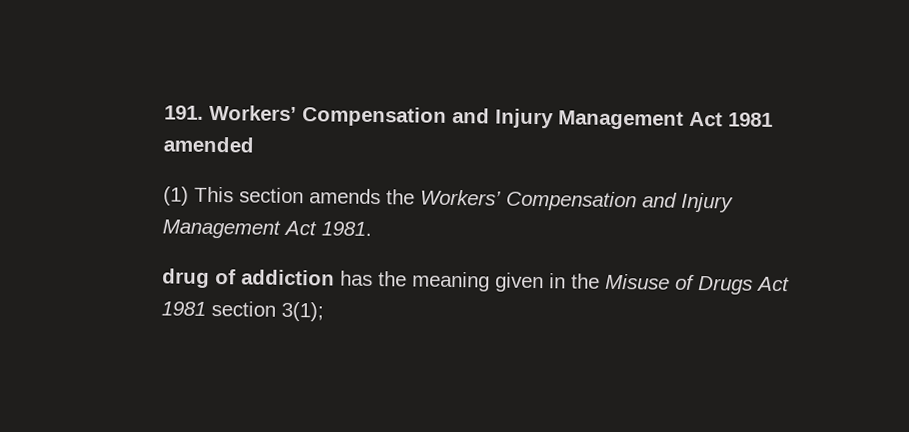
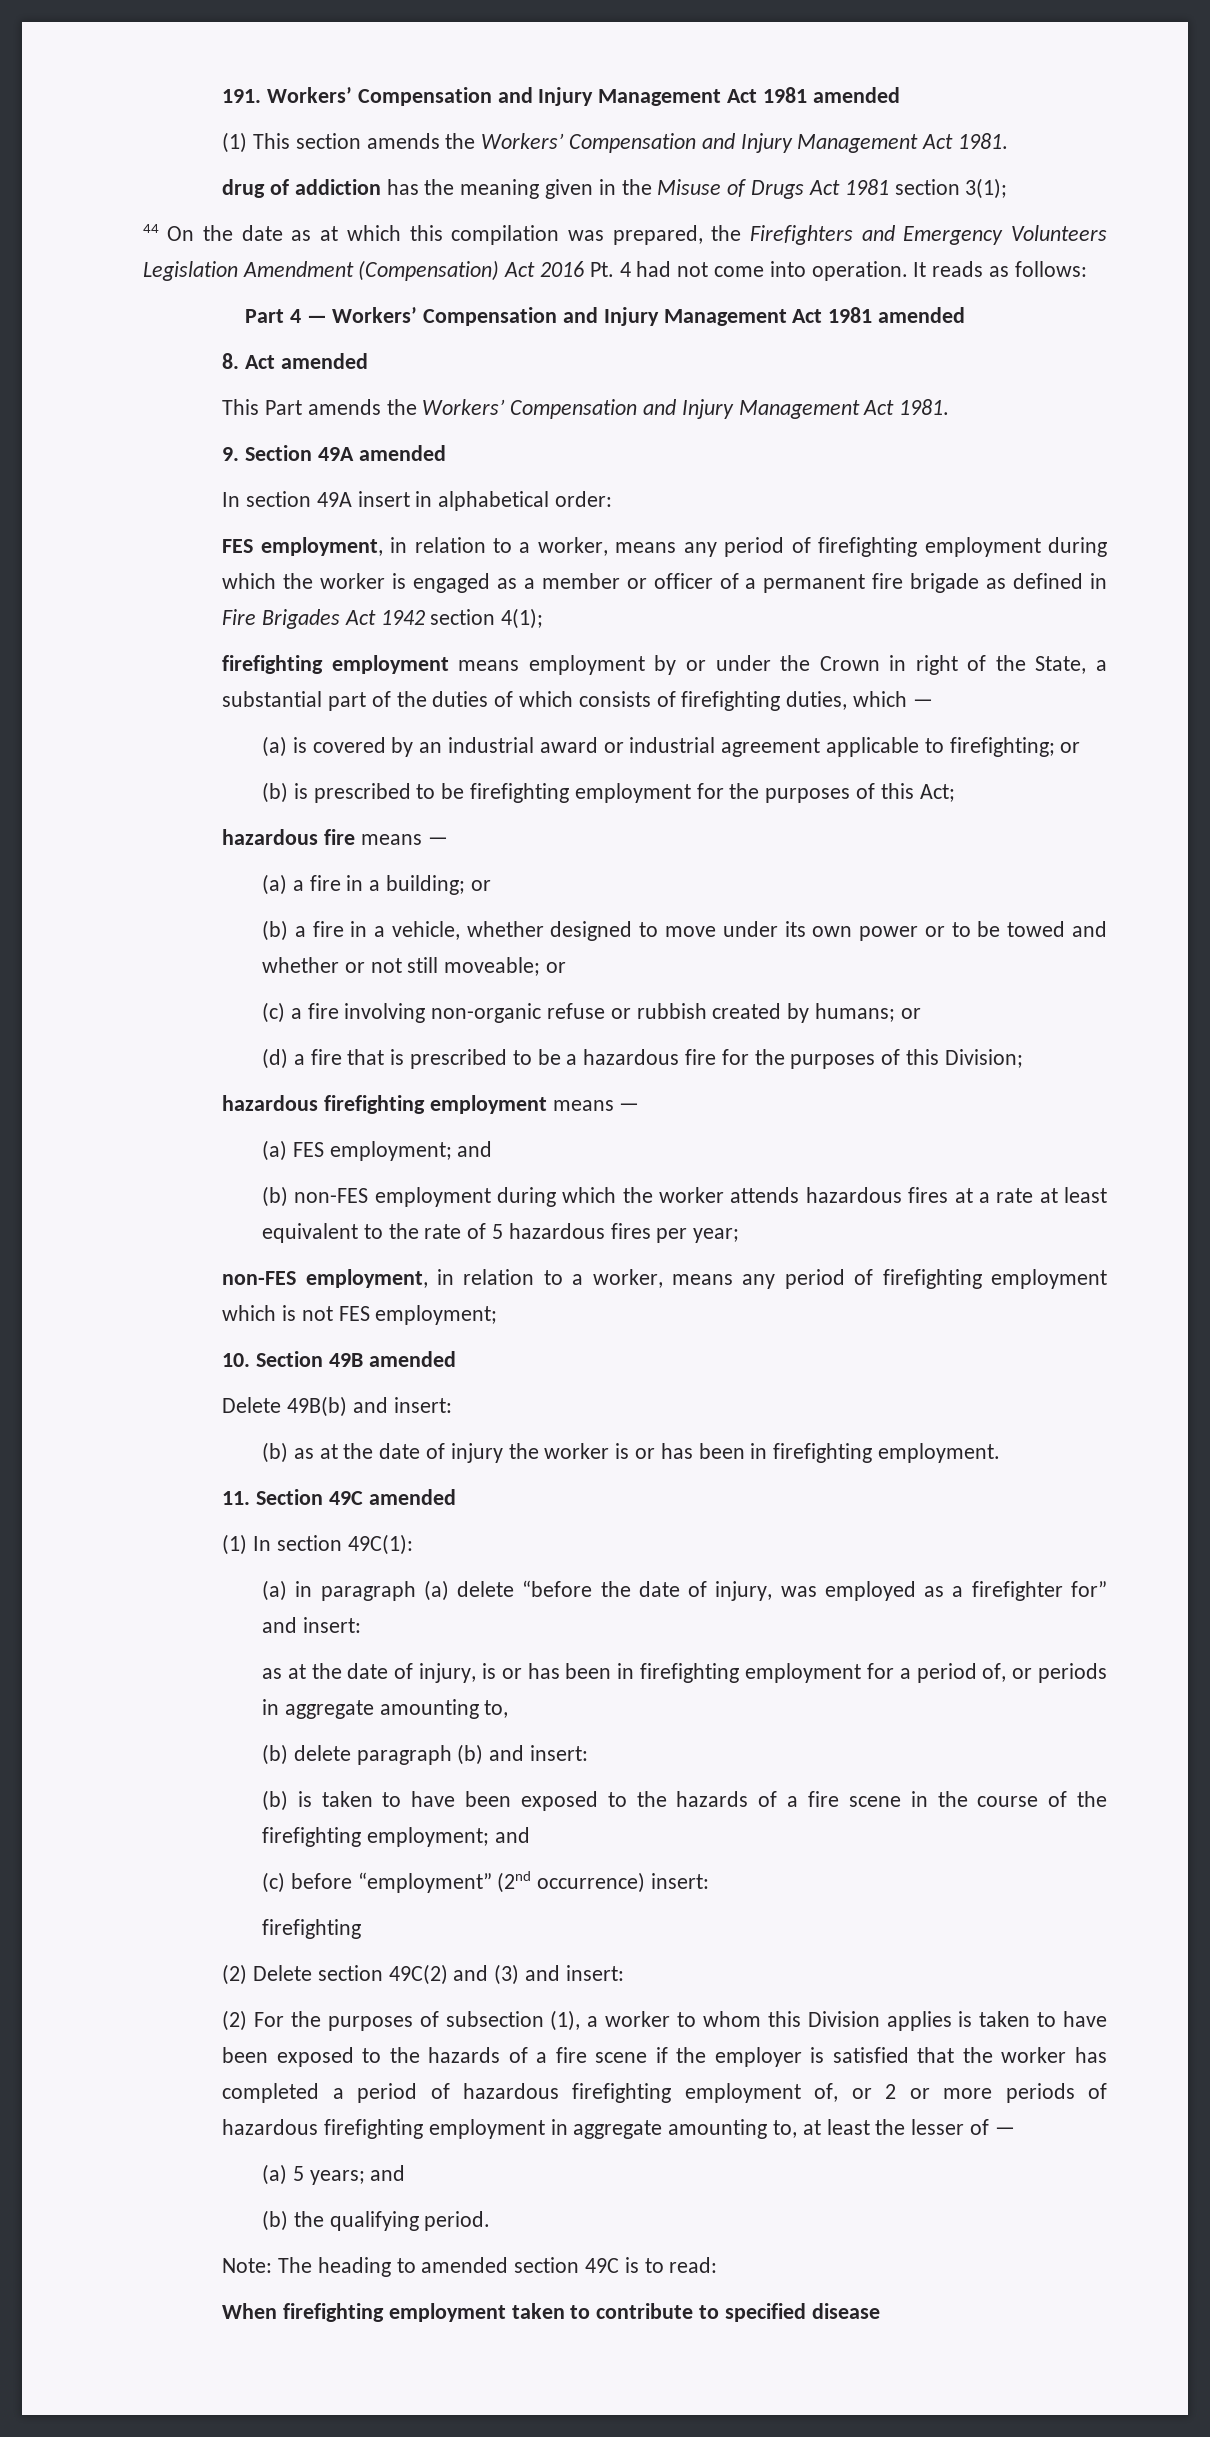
+ 44 On the date as at which this compilation was prepared, the Firefighters and Emergency Volunteers Legislation Amendment (Compensation) Act 2016 Pt. 4 had not come into operation. It reads as follows:
+ Part 4 — Workers’ Compensation and Injury Management Act 1981 amended
+ 8. Act amended
+ This Part amends the Workers’ Compensation and Injury Management Act 1981.
+ 9. Section 49A amended
+ In section 49A insert in alphabetical order:
+ FES employment, in relation to a worker, means any period of firefighting employment during which the worker is engaged as a member or officer of a permanent fire brigade as defined in Fire Brigades Act 1942 section 4(1);
+ firefighting employment means employment by or under the Crown in right of the State, a substantial part of the duties of which consists of firefighting duties, which —
+ (a) is covered by an industrial award or industrial agreement applicable to firefighting; or
+ (b) is prescribed to be firefighting employment for the purposes of this Act;
+ hazardous fire means —
+ (a) a fire in a building; or
+ (b) a fire in a vehicle, whether designed to move under its own power or to be towed and whether or not still moveable; or
+ (c) a fire involving non-organic refuse or rubbish created by humans; or
+ (d) a fire that is prescribed to be a hazardous fire for the purposes of this Division;
+ hazardous firefighting employment means —
+ (a) FES employment; and
+ (b) non-FES employment during which the worker attends hazardous fires at a rate at least equivalent to the rate of 5 hazardous fires per year;
+ non-FES employment, in relation to a worker, means any period of firefighting employment which is not FES employment;
+ 10. Section 49B amended
+ Delete 49B(b) and insert:
+ (b) as at the date of injury the worker is or has been in firefighting employment.
+ 11. Section 49C amended
+ (1) In section 49C(1):
+ (a) in paragraph (a) delete “before the date of injury, was employed as a firefighter for” and insert:
+ as at the date of injury, is or has been in firefighting employment for a period of, or periods in aggregate amounting to,
+ (b) delete paragraph (b) and insert:
+ (b) is taken to have been exposed to the hazards of a fire scene in the course of the firefighting employment; and
+ (c) before “employment” (2nd occurrence) insert:
+ firefighting
+ (2) Delete section 49C(2) and (3) and insert:
+ (2) For the purposes of subsection (1), a worker to whom this Division applies is taken to have been exposed to the hazards of a fire scene if the employer is satisfied that the worker has completed a period of hazardous firefighting employment of, or 2 or more periods of hazardous firefighting employment in aggregate amounting to, at least the lesser of —
+ (a) 5 years; and
+ (b) the qualifying period.
+ Note: The heading to amended section 49C is to read:
+ When firefighting employment taken to contribute to specified disease

